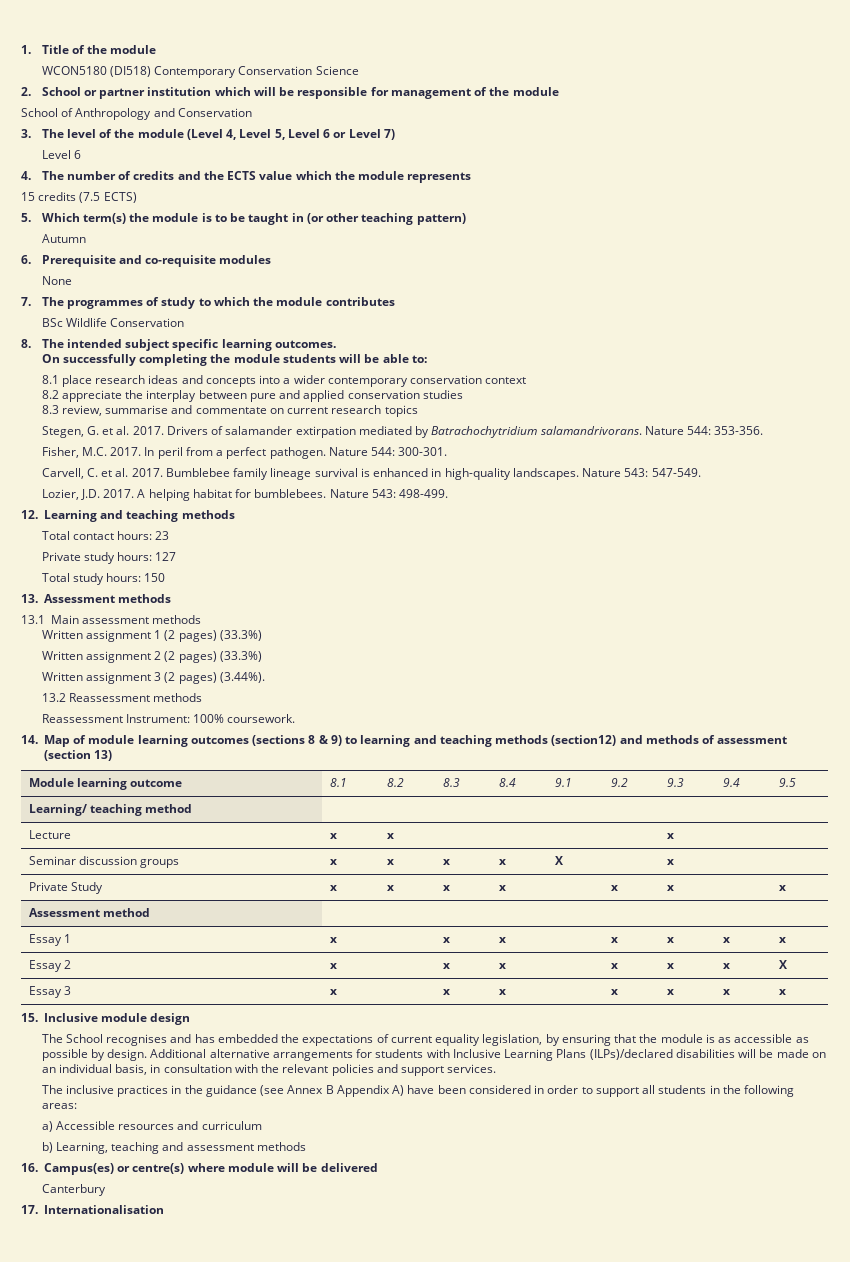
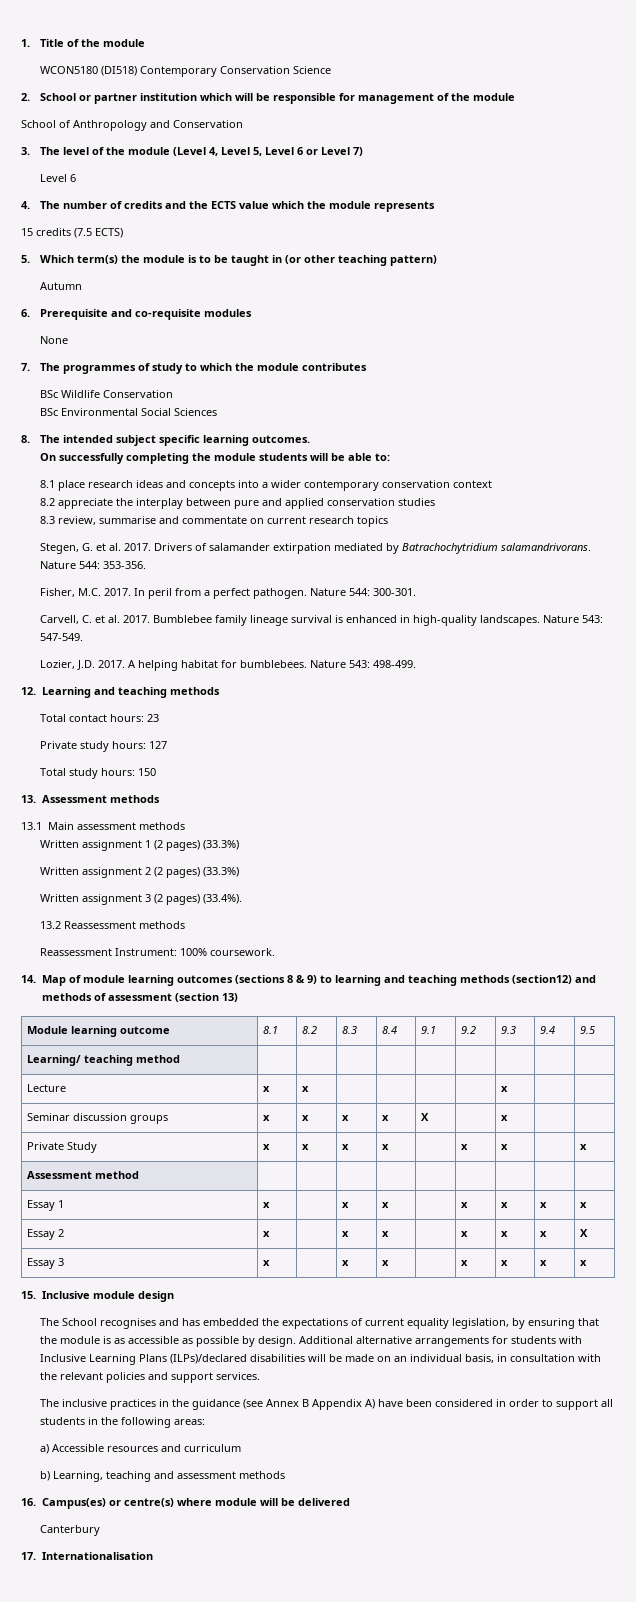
+ BSc Environmental Social Sciences
- Written assignment 3 (2 pages) (3.44%).
+ Written assignment 3 (2 pages) (33.4%).

